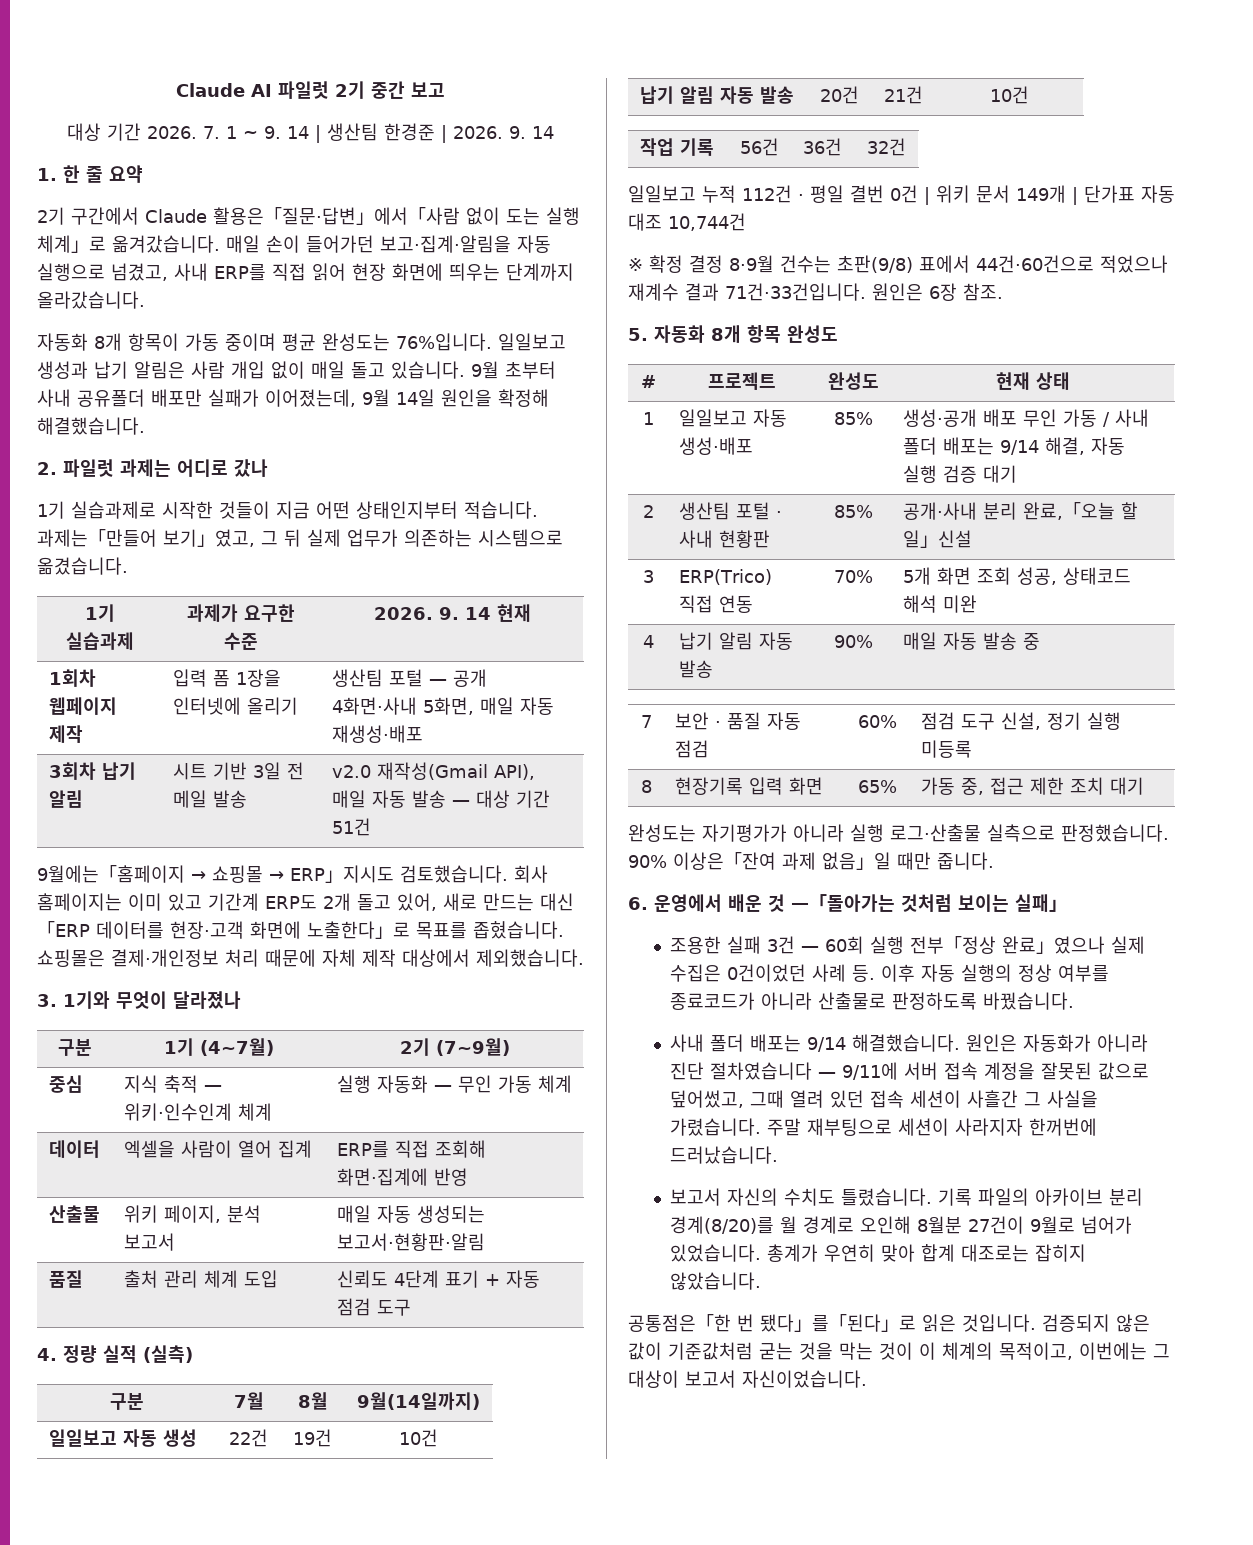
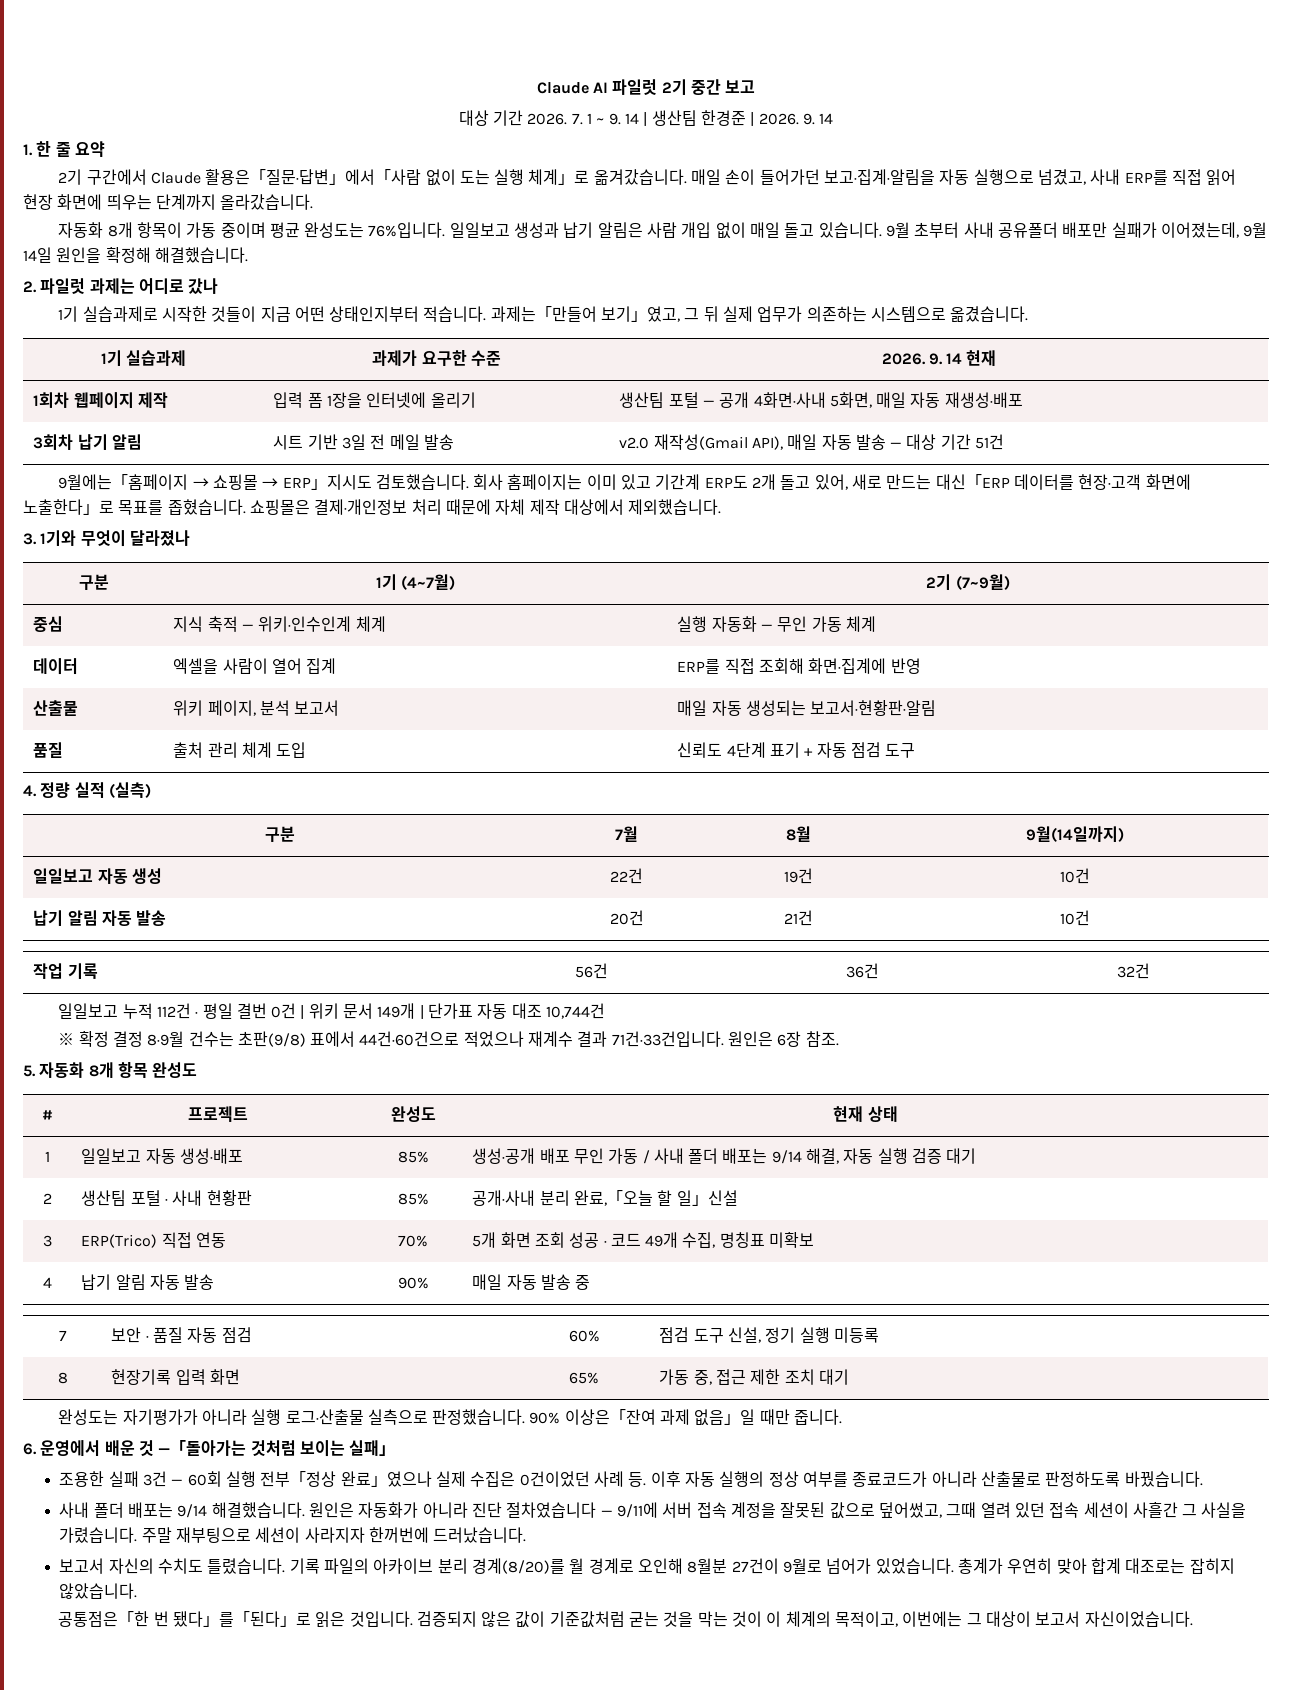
- 3 | ERP(Trico) 직접 연동 | 70% | 5개 화면 조회 성공, 상태코드 해석 미완
+ 3 | ERP(Trico) 직접 연동 | 70% | 5개 화면 조회 성공 · 코드 49개 수집, 명칭표 미확보

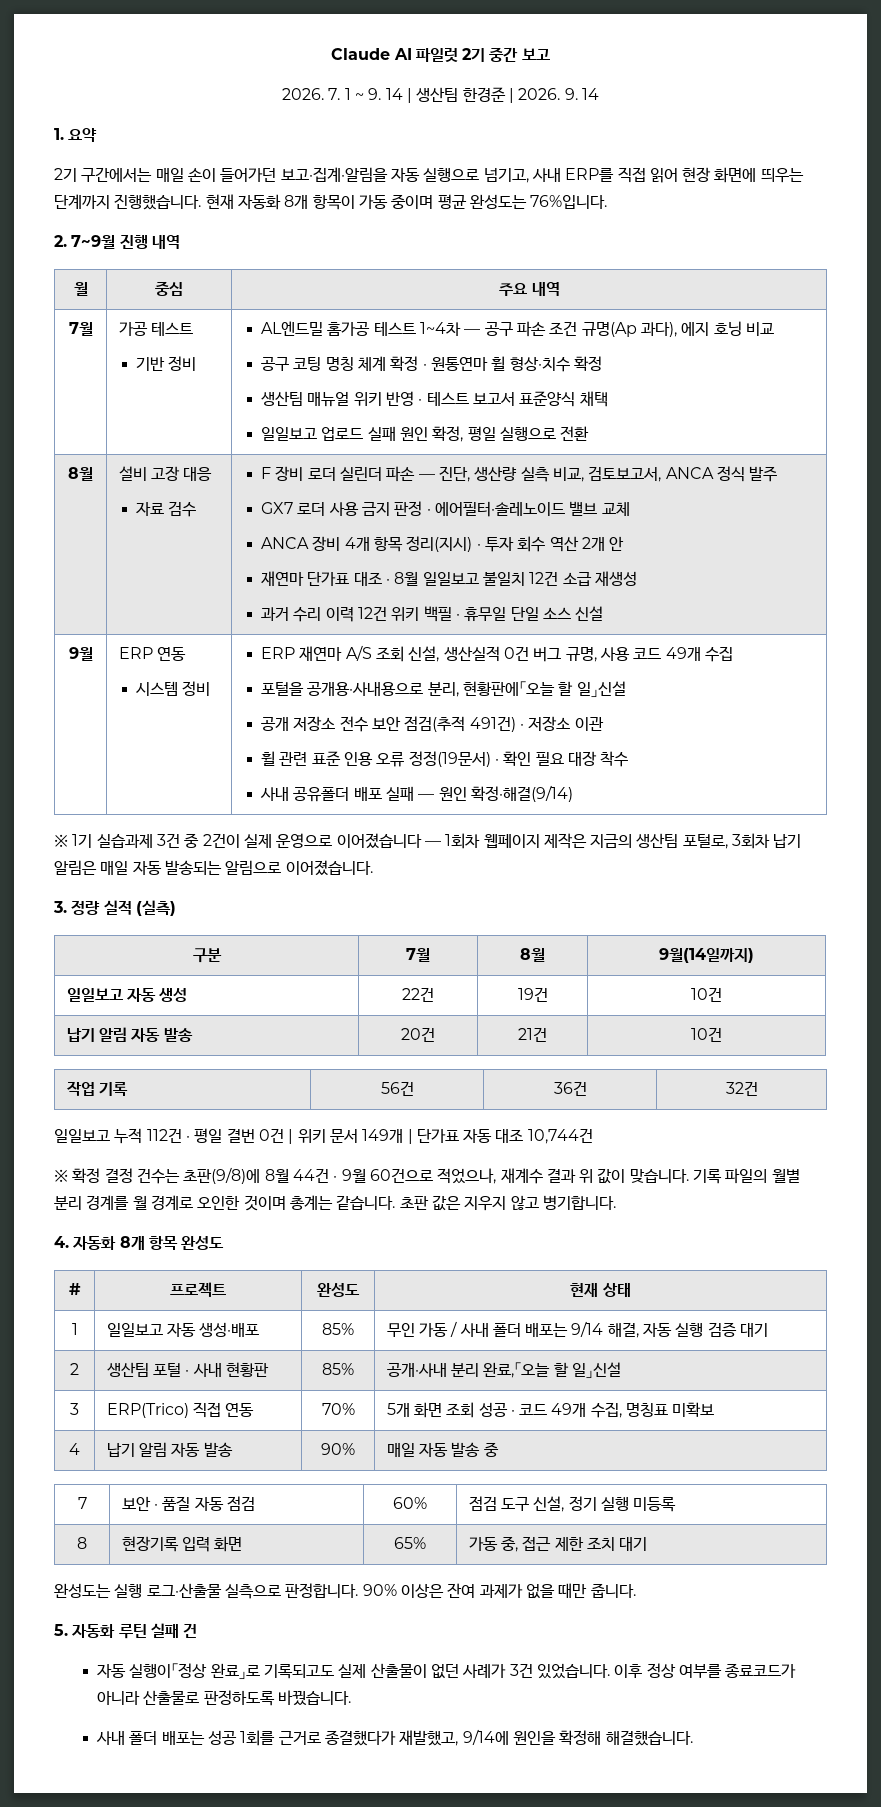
  Claude AI 파일럿 2기 중간 보고
- 대상 기간 2026.
+ 2026.
- 1. 한 줄 요약
+ 1. 요약
- 2기 구간에서 Claude 활용은「질문·답변」에서「사람 없이 도는 실행 체계」로 옮겨갔습니다. 매일 손이 들어가던 보고·집계·알림을 자동 실행으로 넘겼고, 사내 ERP를 직접 읽어 현장 화면에 띄우는 단계까지 올라갔습니다.
- 자동화 8개 항목이 가동 중이며 평균 완성도는 76%입니다. 일일보고 생성과 납기 알림은 사람 개입 없이 매일 돌고 있습니다. 9월 초부터 사내 공유폴더 배포만 실패가 이어졌는데, 9월 14일 원인을 확정해 해결했습니다.
- 2. 파일럿 과제는 어디로 갔나
- 1기 실습과제로 시작한 것들이 지금 어떤 상태인지부터 적습니다. 과제는「만들어 보기」였고, 그 뒤 실제 업무가 의존하는 시스템으로 옮겼습니다.
- 1기 실습과제 | 과제가 요구한 수준 | 2026. 9. 14 현재
- 1회차 웹페이지 제작 | 입력 폼 1장을 인터넷에 올리기 | 생산팀 포털 — 공개 4화면·사내 5화면, 매일 자동 재생성·배포
- 3회차 납기 알림 | 시트 기반 3일 전 메일 발송 | v2.0 재작성(Gmail API), 매일 자동 발송 — 대상 기간 51건
- 9월에는「홈페이지 → 쇼핑몰 → ERP」지시도 검토했습니다. 회사 홈페이지는 이미 있고 기간계 ERP도 2개 돌고 있어, 새로 만드는 대신「ERP 데이터를 현장·고객 화면에 노출한다」로 목표를 좁혔습니다. 쇼핑몰은 결제·개인정보 처리 때문에 자체 제작 대상에서 제외했습니다.
- 3. 1기와 무엇이 달라졌나
- 구분 | 1기 (4~7월) | 2기 (7~9월)
- 중심 | 지식 축적 — 위키·인수인계 체계 | 실행 자동화 — 무인 가동 체계
- 데이터 | 엑셀을 사람이 열어 집계 | ERP를 직접 조회해 화면·집계에 반영
- 산출물 | 위키 페이지, 분석 보고서 | 매일 자동 생성되는 보고서·현황판·알림
- 품질 | 출처 관리 체계 도입 | 신뢰도 4단계 표기 + 자동 점검 도구
- 4. 정량 실적 (실측)
+ 2기 구간에서는 매일 손이 들어가던 보고·집계·알림을 자동 실행으로 넘기고, 사내 ERP를 직접 읽어 현장 화면에 띄우는 단계까지 진행했습니다. 현재 자동화 8개 항목이 가동 중이며 평균 완성도는 76%입니다.
+ 2. 7~9월 진행 내역
+ 월 | 중심 | 주요 내역
+ 7월 | 가공 테스트
+ 기반 정비 | AL엔드밀 홈가공 테스트 1~4차 — 공구 파손 조건 규명(Ap 과다), 에지 호닝 비교
+ 공구 코팅 명칭 체계 확정 · 원통연마 휠 형상·치수 확정
+ 생산팀 매뉴얼 위키 반영 · 테스트 보고서 표준양식 채택
+ 일일보고 업로드 실패 원인 확정, 평일 실행으로 전환
+ 8월 | 설비 고장 대응
+ 자료 검수 | F 장비 로더 실린더 파손 — 진단, 생산량 실측 비교, 검토보고서, ANCA 정식 발주
+ GX7 로더 사용 금지 판정 · 에어필터·솔레노이드 밸브 교체
+ ANCA 장비 4개 항목 정리(지시) · 투자 회수 역산 2개 안
+ 재연마 단가표 대조 · 8월 일일보고 불일치 12건 소급 재생성
+ 과거 수리 이력 12건 위키 백필 · 휴무일 단일 소스 신설
+ 9월 | ERP 연동
+ 시스템 정비 | ERP 재연마 A/S 조회 신설, 생산실적 0건 버그 규명, 사용 코드 49개 수집
+ 포털을 공개용·사내용으로 분리, 현황판에「오늘 할 일」신설
+ 공개 저장소 전수 보안 점검(추적 491건) · 저장소 이관
+ 휠 관련 표준 인용 오류 정정(19문서) · 확인 필요 대장 착수
+ 사내 공유폴더 배포 실패 — 원인 확정·해결(9/14)
+ ※ 1기 실습과제 3건 중 2건이 실제 운영으로 이어졌습니다 — 1회차 웹페이지 제작은 지금의 생산팀 포털로, 3회차 납기 알림은 매일 자동 발송되는 알림으로 이어졌습니다.
+ 3. 정량 실적 (실측)
- ※ 확정 결정 8·9월 건수는 초판(9/8) 표에서 44건·60건으로 적었으나 재계수 결과 71건·33건입니다. 원인은 6장 참조.
- 5. 자동화 8개 항목 완성도
+ ※ 확정 결정 건수는 초판(9/8)에 8월 44건 · 9월 60건으로 적었으나, 재계수 결과 위 값이 맞습니다. 기록 파일의 월별 분리 경계를 월 경계로 오인한 것이며 총계는 같습니다. 초판 값은 지우지 않고 병기합니다.
+ 4. 자동화 8개 항목 완성도
- 1 | 일일보고 자동 생성·배포 | 85% | 생성·공개 배포 무인 가동 / 사내 폴더 배포는 9/14 해결, 자동 실행 검증 대기
+ 1 | 일일보고 자동 생성·배포 | 85% | 무인 가동 / 사내 폴더 배포는 9/14 해결, 자동 실행 검증 대기
- 완성도는 자기평가가 아니라 실행 로그·산출물 실측으로 판정했습니다.
+ 완성도는 실행 로그·산출물 실측으로 판정합니다.
- 90% 이상은「잔여 과제 없음」일 때만 줍니다.
- 6. 운영에서 배운 것 —「돌아가는 것처럼 보이는 실패」
- 조용한 실패 3건 — 60회 실행 전부「정상 완료」였으나 실제 수집은 0건이었던 사례 등. 이후 자동 실행의 정상 여부를 종료코드가 아니라 산출물로 판정하도록 바꿨습니다.
+ 90% 이상은 잔여 과제가 없을 때만 줍니다.
+ 5. 자동화 루틴 실패 건
+ 자동 실행이「정상 완료」로 기록되고도 실제 산출물이 없던 사례가 3건 있었습니다. 이후 정상 여부를 종료코드가 아니라 산출물로 판정하도록 바꿨습니다.
- 사내 폴더 배포는 9/14 해결했습니다. 원인은 자동화가 아니라 진단 절차였습니다 — 9/11에 서버 접속 계정을 잘못된 값으로 덮어썼고, 그때 열려 있던 접속 세션이 사흘간 그 사실을 가렸습니다. 주말 재부팅으로 세션이 사라지자 한꺼번에 드러났습니다.
- 보고서 자신의 수치도 틀렸습니다. 기록 파일의 아카이브 분리 경계(8/20)를 월 경계로 오인해 8월분 27건이 9월로 넘어가 있었습니다. 총계가 우연히 맞아 합계 대조로는 잡히지 않았습니다.
- 공통점은「한 번 됐다」를「된다」로 읽은 것입니다. 검증되지 않은 값이 기준값처럼 굳는 것을 막는 것이 이 체계의 목적이고, 이번에는 그 대상이 보고서 자신이었습니다.
+ 사내 폴더 배포는 성공 1회를 근거로 종결했다가 재발했고, 9/14에 원인을 확정해 해결했습니다.

